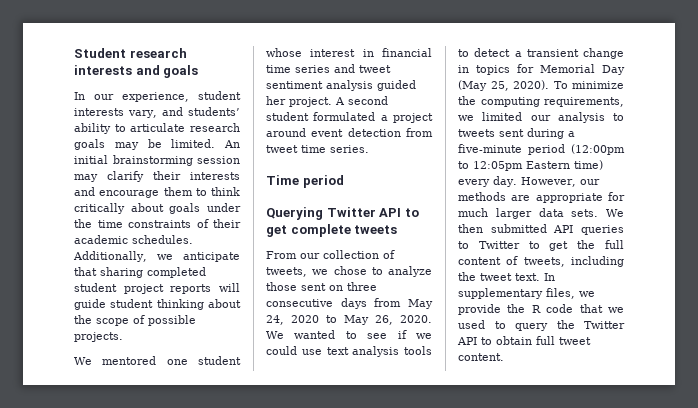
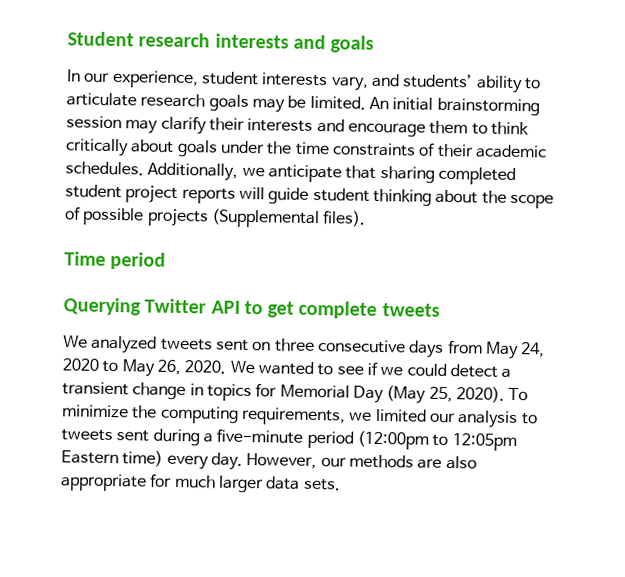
- Additionally, we anticipate that sharing completed student project reports will guide student thinking about the scope of possible projects.
- We mentored one student whose interest in financial time series and tweet sentiment analysis guided her project. A second student formulated a project around event detection from tweet time series.
+ Additionally, we anticipate that sharing completed student project reports will guide student thinking about the scope of possible projects (Supplemental files).
- From our collection of tweets, we chose to analyze those sent on three consecutive days from May 24, 2020 to May 26, 2020.
+ We analyzed tweets sent on three consecutive days from May 24, 2020 to May 26, 2020.
- We wanted to see if we could use text analysis tools to detect a transient change in topics for Memorial Day (May 25, 2020).
+ We wanted to see if we could detect a transient change in topics for Memorial Day (May 25, 2020).
- However, our methods are appropriate for much larger data sets. We then submitted API queries to Twitter to get the full content of tweets, including the tweet text. In supplementary files, we provide the R code that we used to query the Twitter API to obtain full tweet content.
+ However, our methods are also appropriate for much larger data sets.

